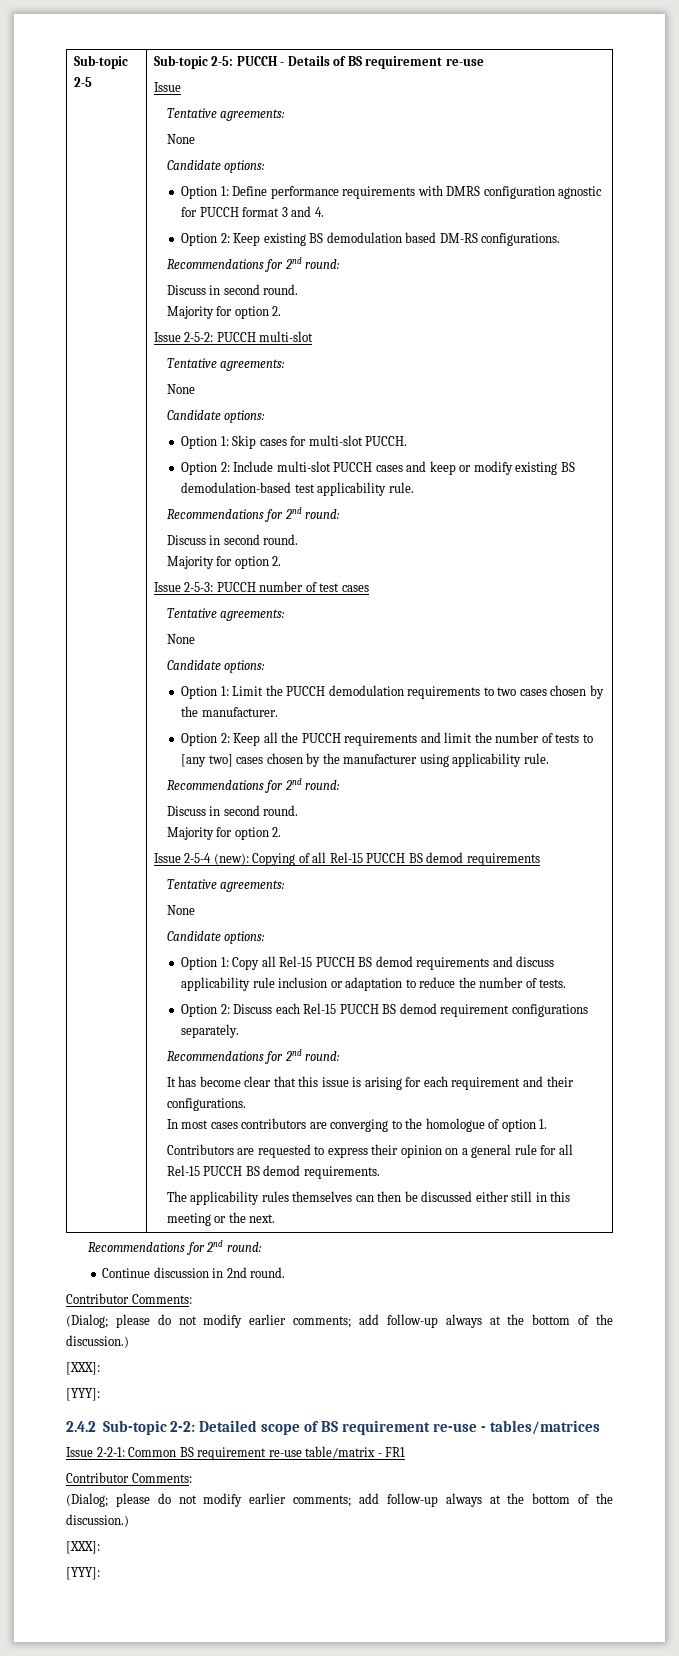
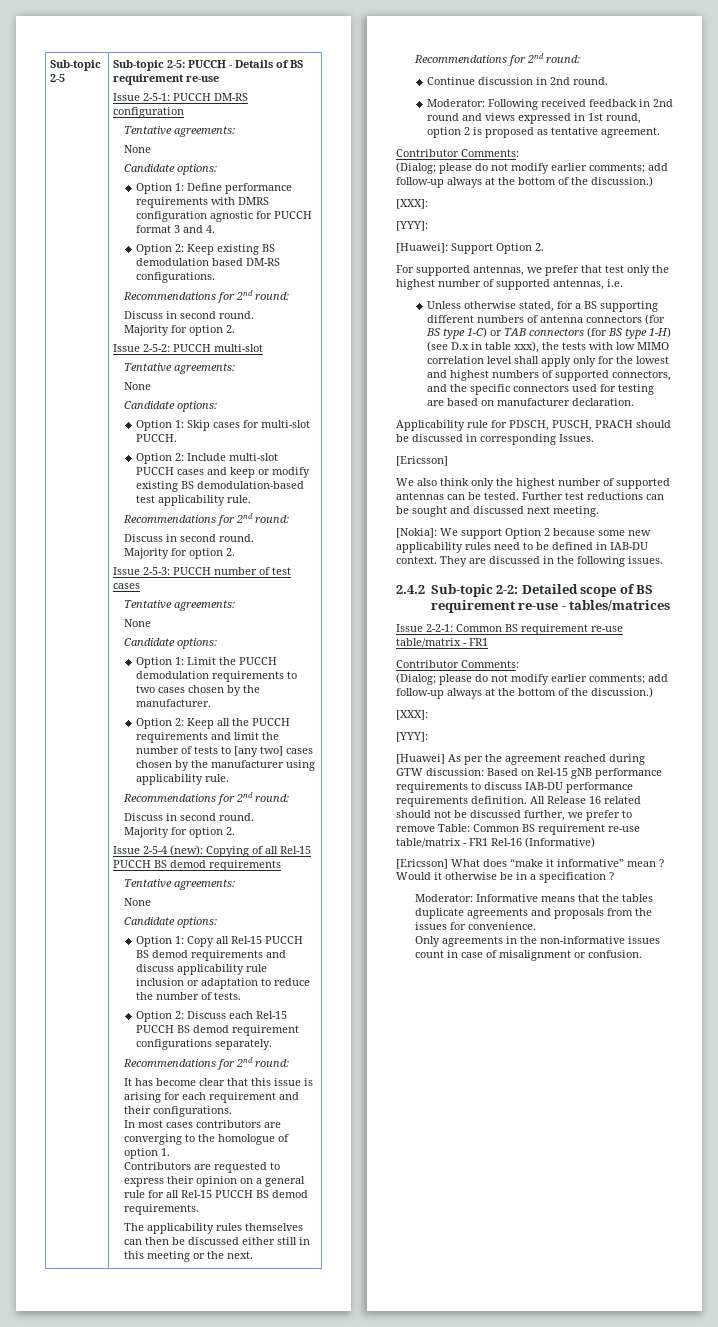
  Sub-topic 2-5: PUCCH - Details of BS requirement re-use
- Issue
+ Issue 2-5-1: PUCCH DM-RS configuration
+ Moderator: Following received feedback in 2nd round and views expressed in 1st round, option 2 is proposed as tentative agreement.
+ [Huawei]: Support Option 2.
+ For supported antennas, we prefer that test only the highest number of supported antennas, i.e.
+ Unless otherwise stated, for a BS supporting different numbers of antenna connectors (for BS type 1-C) or TAB connectors (for BS type 1-H) (see D.x in table xxx), the tests with low MIMO correlation level shall apply only for the lowest and highest numbers of supported connectors, and the specific connectors used for testing are based on manufacturer declaration.
+ Applicability rule for PDSCH, PUSCH, PRACH should be discussed in corresponding Issues.
+ [Ericsson]
+ We also think only the highest number of supported antennas can be tested. Further test reductions can be sought and discussed next meeting.
+ [Nokia]: We support Option 2 because some new applicability rules need to be defined in IAB-DU context. They are discussed in the following issues.
+ [Huawei] As per the agreement reached during GTW discussion: Based on Rel-15 gNB performance requirements to discuss IAB-DU performance requirements definition. All Release 16 related should not be discussed further, we prefer to remove Table: Common BS requirement re-use table/matrix - FR1 Rel-16 (Informative)
+ [Ericsson] What does “make it informative” mean ? Would it otherwise be in a specification ?
+ Moderator: Informative means that the tables duplicate agreements and proposals from the issues for convenience.
+ Only agreements in the non-informative issues count in case of misalignment or confusion.

